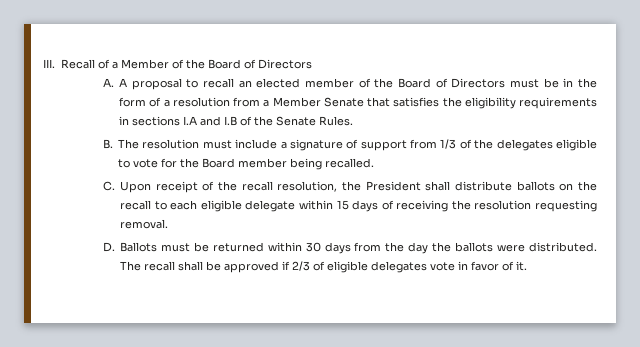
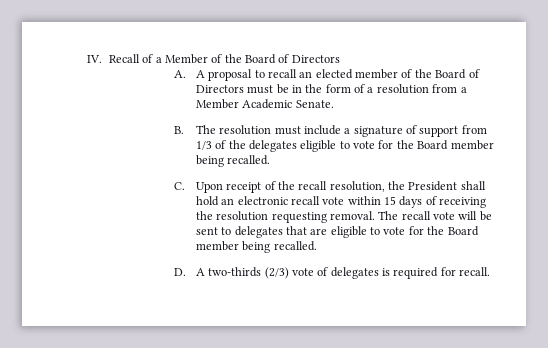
- III. Recall of a Member of the Board of Directors
+ IV. Recall of a Member of the Board of Directors
- A. A proposal to recall an elected member of the Board of Directors must be in the form of a resolution from a Member Senate that satisfies the eligibility requirements in sections I.A and I.B of the Senate Rules.
+ A. A proposal to recall an elected member of the Board of Directors must be in the form of a resolution from a Member Academic Senate.
- C. Upon receipt of the recall resolution, the President shall distribute ballots on the recall to each eligible delegate within 15 days of receiving the resolution requesting removal.
- D. Ballots must be returned within 30 days from the day the ballots were distributed. The recall shall be approved if 2/3 of eligible delegates vote in favor of it.
+ C. Upon receipt of the recall resolution, the President shall hold an electronic recall vote within 15 days of receiving the resolution requesting removal. The recall vote will be sent to delegates that are eligible to vote for the Board member being recalled.
+ D. A two-thirds (2/3) vote of delegates is required for recall.

